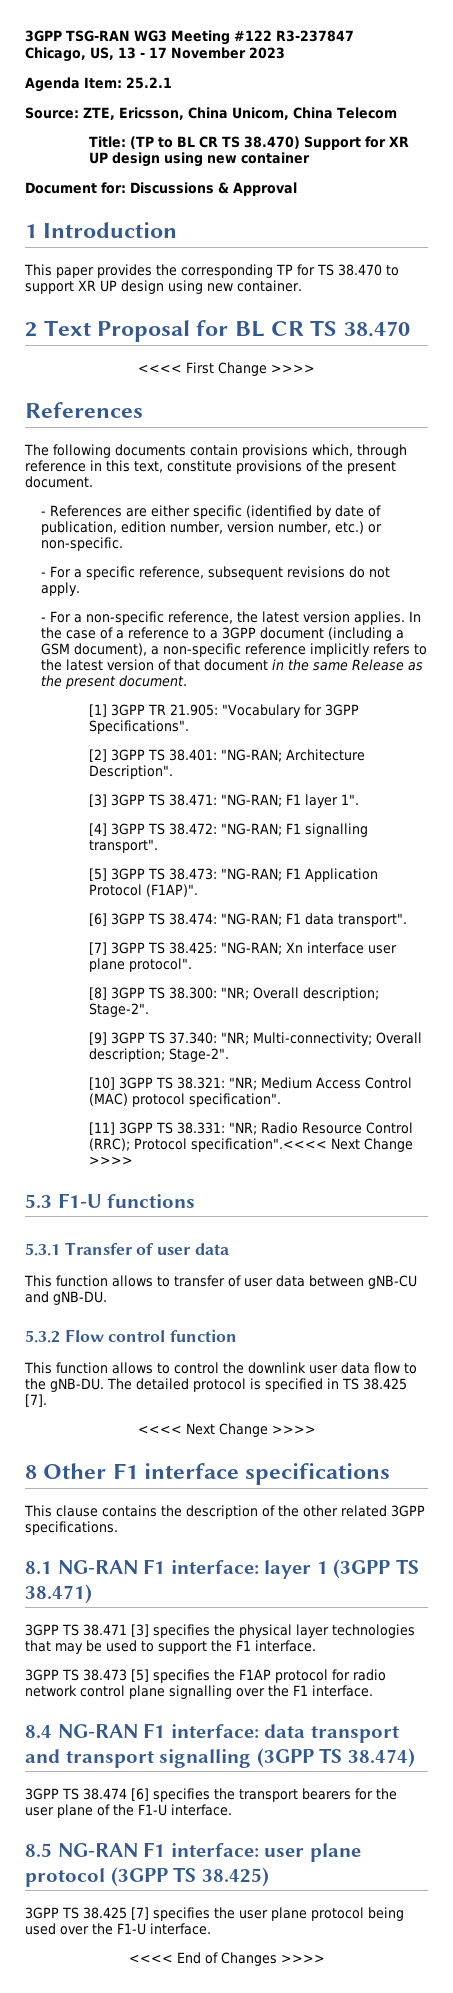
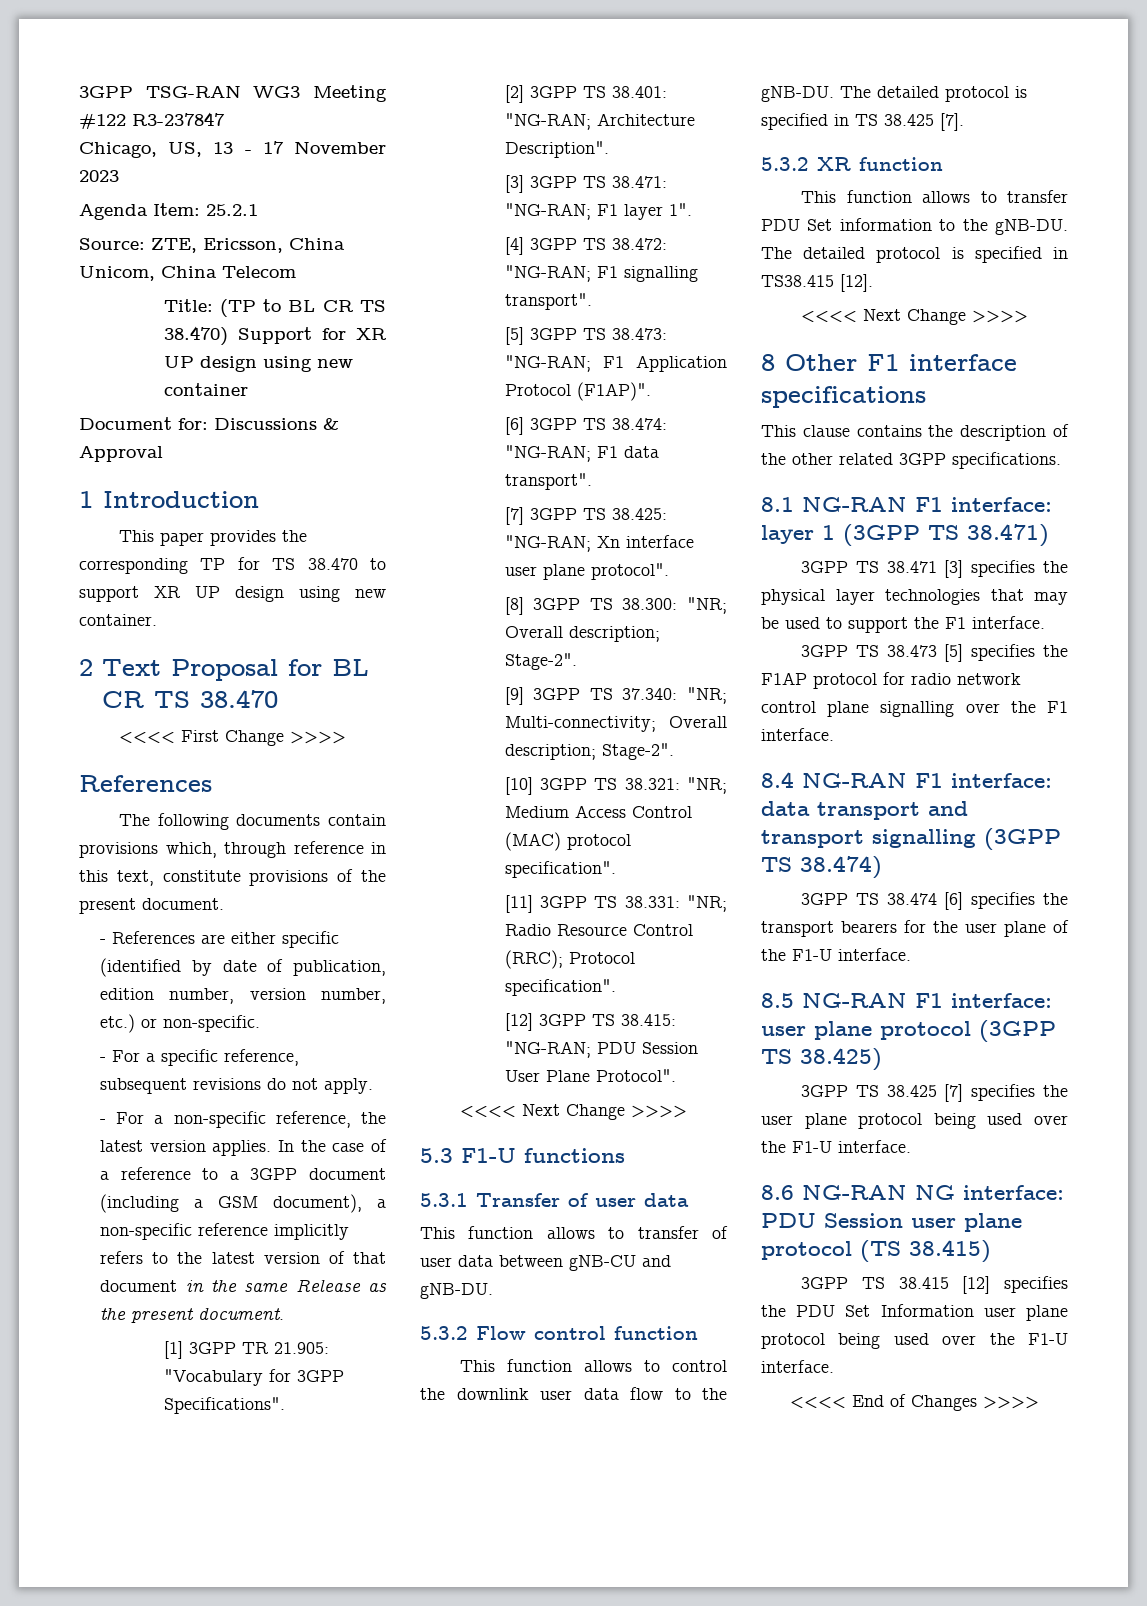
- [11] 3GPP TS 38.331: "NR; Radio Resource Control (RRC); Protocol specification".<<<< Next Change >>>>
+ [11] 3GPP TS 38.331: "NR; Radio Resource Control (RRC); Protocol specification".
+ [12] 3GPP TS 38.415: "NG-RAN; PDU Session User Plane Protocol".
+ <<<< Next Change >>>>
+ 5.3.2 XR function
+ This function allows to transfer PDU Set information to the gNB-DU. The detailed protocol is specified in TS38.415 [12].
+ 8.6 NG-RAN NG interface: PDU Session user plane protocol (TS 38.415)
+ 3GPP TS 38.415 [12] specifies the PDU Set Information user plane protocol being used over the F1-U interface.

